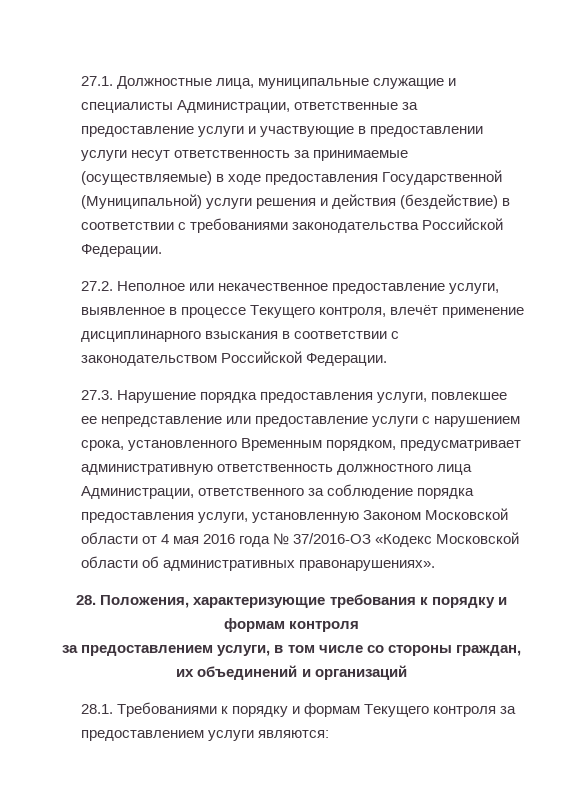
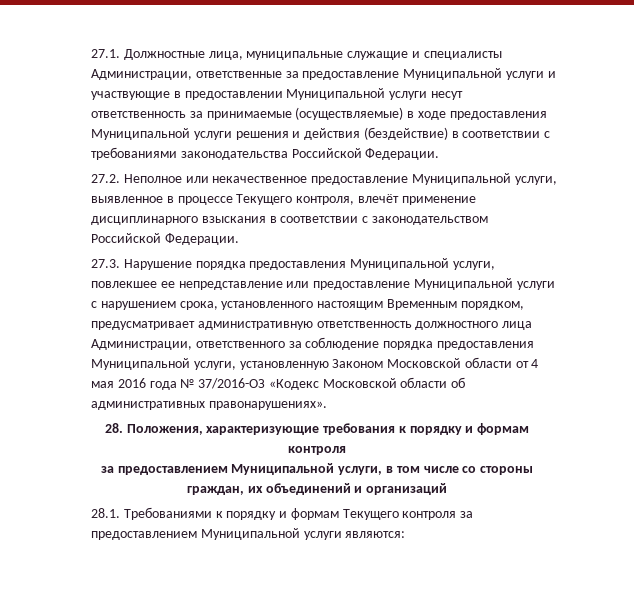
- 27.1. Должностные лица, муниципальные служащие и специалисты Администрации, ответственные за предоставление услуги и участвующие в предоставлении услуги несут ответственность за принимаемые (осуществляемые) в ходе предоставления Государственной (Муниципальной) услуги решения и действия (бездействие) в соответствии с требованиями законодательства Российской Федерации.
+ 27.1. Должностные лица, муниципальные служащие и специалисты Администрации, ответственные за предоставление Муниципальной услуги и участвующие в предоставлении Муниципальной услуги несут ответственность за принимаемые (осуществляемые) в ходе предоставления Муниципальной услуги решения и действия (бездействие) в соответствии с требованиями законодательства Российской Федерации.
- 27.2. Неполное или некачественное предоставление услуги, выявленное в процессе Текущего контроля, влечёт применение дисциплинарного взыскания в соответствии с законодательством Российской Федерации.
+ 27.2. Неполное или некачественное предоставление Муниципальной услуги, выявленное в процессе Текущего контроля, влечёт применение дисциплинарного взыскания в соответствии с законодательством Российской Федерации.
- 27.3. Нарушение порядка предоставления услуги, повлекшее ее непредставление или предоставление услуги с нарушением срока, установленного Временным порядком, предусматривает административную ответственность должностного лица Администрации, ответственного за соблюдение порядка предоставления услуги, установленную Законом Московской области от 4 мая 2016 года № 37/2016-ОЗ «Кодекс Московской области об административных правонарушениях».
+ 27.3. Нарушение порядка предоставления Муниципальной услуги, повлекшее ее непредставление или предоставление Муниципальной услуги с нарушением срока, установленного настоящим Временным порядком, предусматривает административную ответственность должностного лица Администрации, ответственного за соблюдение порядка предоставления Муниципальной услуги, установленную Законом Московской области от 4 мая 2016 года № 37/2016-ОЗ «Кодекс Московской области об административных правонарушениях».
- за предоставлением услуги, в том числе со стороны граждан, их объединений и организаций
+ за предоставлением Муниципальной услуги, в том числе со стороны граждан, их объединений и организаций
- 28.1. Требованиями к порядку и формам Текущего контроля за предоставлением услуги являются:
+ 28.1. Требованиями к порядку и формам Текущего контроля за предоставлением Муниципальной услуги являются:

